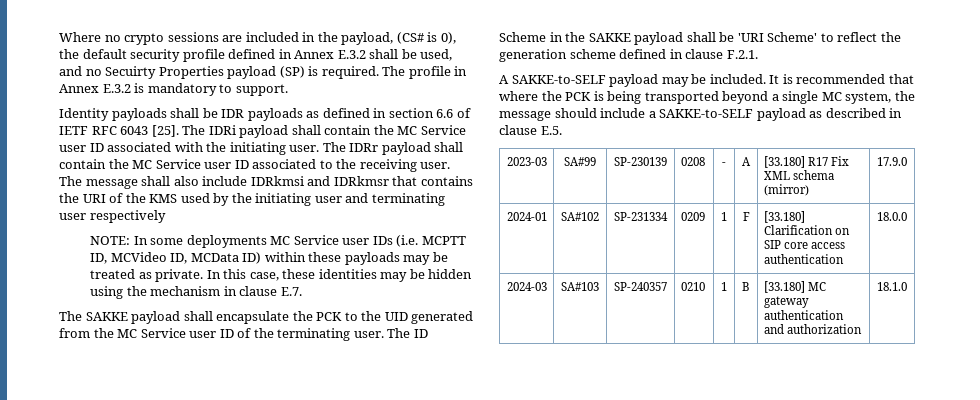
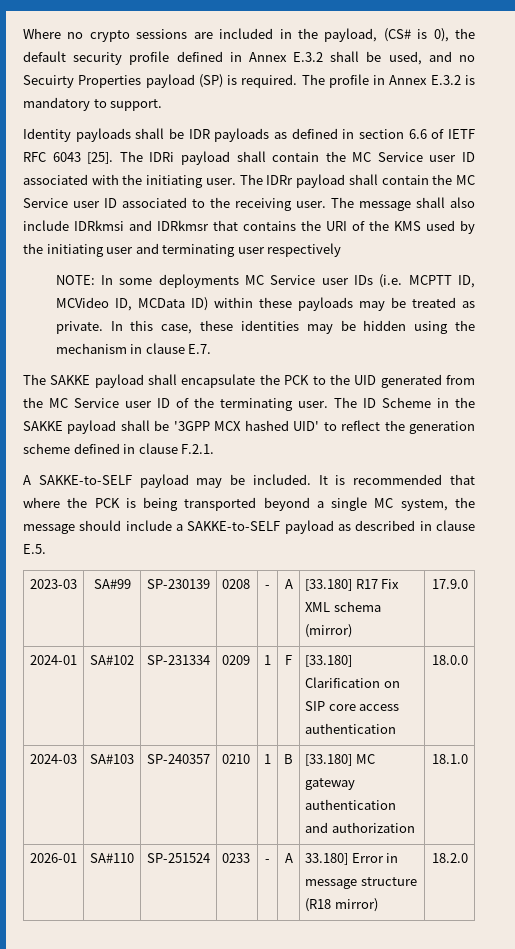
- The ID Scheme in the SAKKE payload shall be 'URI Scheme' to reflect the generation scheme defined in clause F.2.1.
+ The ID Scheme in the SAKKE payload shall be '3GPP MCX hashed UID' to reflect the generation scheme defined in clause F.2.1.
+ 2026-01 | SA#110 | SP-251524 | 0233 | - | A | 33.180] Error in message structure (R18 mirror) | 18.2.0

